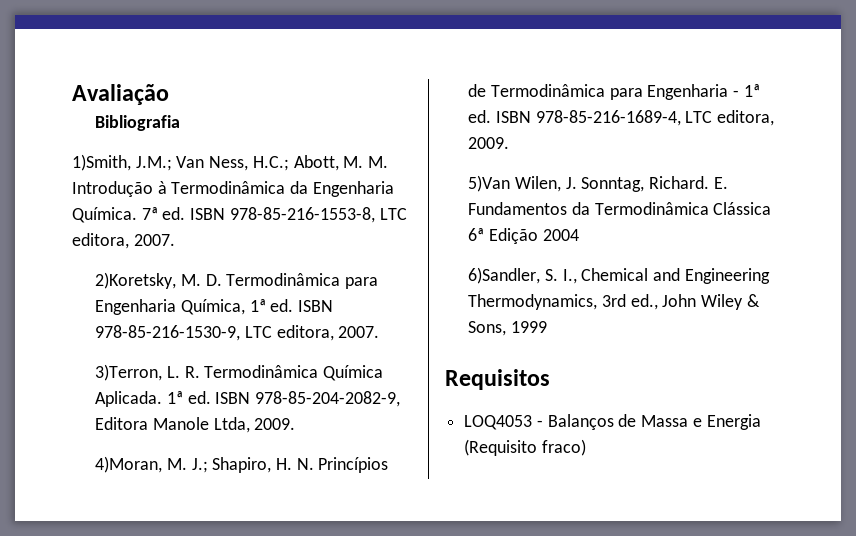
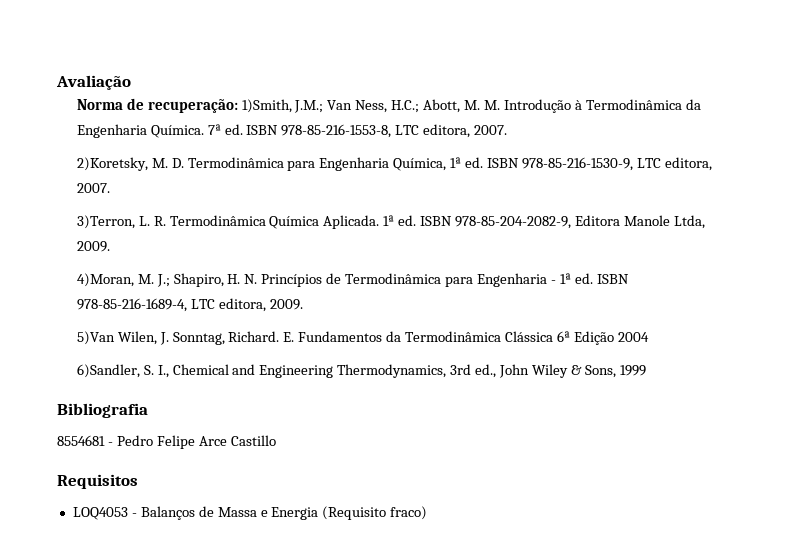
- Bibliografia
- 1)Smith, J.M.; Van Ness, H.C.; Abott, M. M. Introdução à Termodinâmica da Engenharia Química.
+ Norma de recuperação: 1)Smith, J.M.; Van Ness, H.C.; Abott, M. M. Introdução à Termodinâmica da Engenharia Química.
+ Bibliografia
+ 8554681 - Pedro Felipe Arce Castillo

